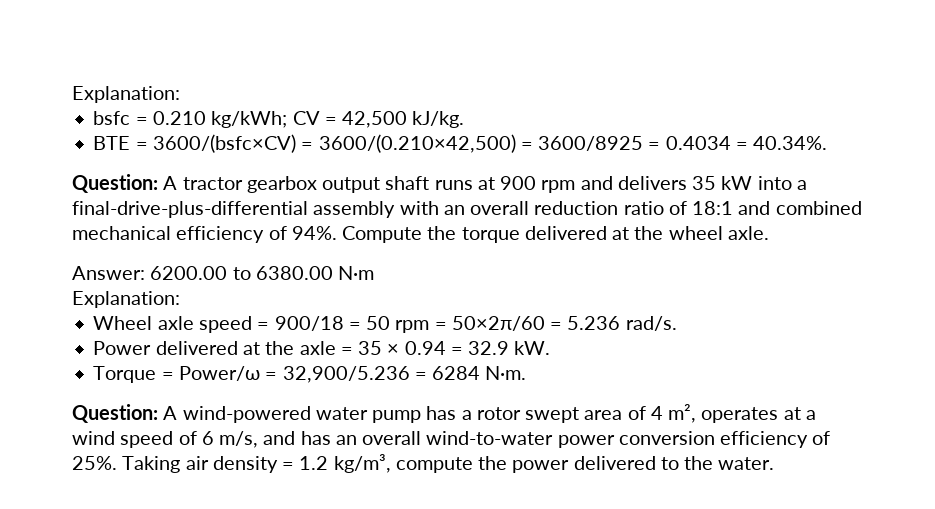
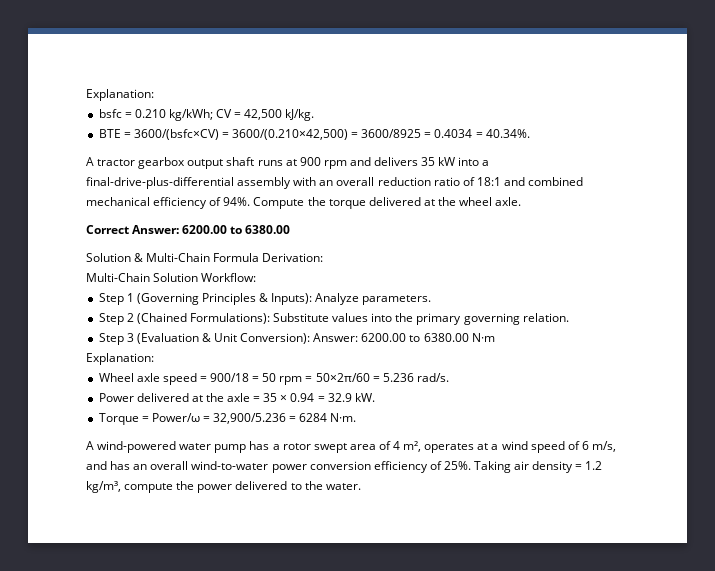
- Question: A tractor gearbox output shaft runs at 900 rpm and delivers 35 kW into a final-drive-plus-differential assembly with an overall reduction ratio of 18:1 and combined mechanical efficiency of 94%.
+ A tractor gearbox output shaft runs at 900 rpm and delivers 35 kW into a final-drive-plus-differential assembly with an overall reduction ratio of 18:1 and combined mechanical efficiency of 94%.
- Answer: 6200.00 to 6380.00 N·m
+ Correct Answer: 6200.00 to 6380.00
+ Solution & Multi-Chain Formula Derivation:
+ Multi-Chain Solution Workflow:
+ Step 1 (Governing Principles & Inputs): Analyze parameters.
+ Step 2 (Chained Formulations): Substitute values into the primary governing relation.
+ Step 3 (Evaluation & Unit Conversion): Answer: 6200.00 to 6380.00 N·m
- Question: A wind-powered water pump has a rotor swept area of 4 m², operates at a wind speed of 6 m/s, and has an overall wind-to-water power conversion efficiency of 25%.
+ A wind-powered water pump has a rotor swept area of 4 m², operates at a wind speed of 6 m/s, and has an overall wind-to-water power conversion efficiency of 25%.

